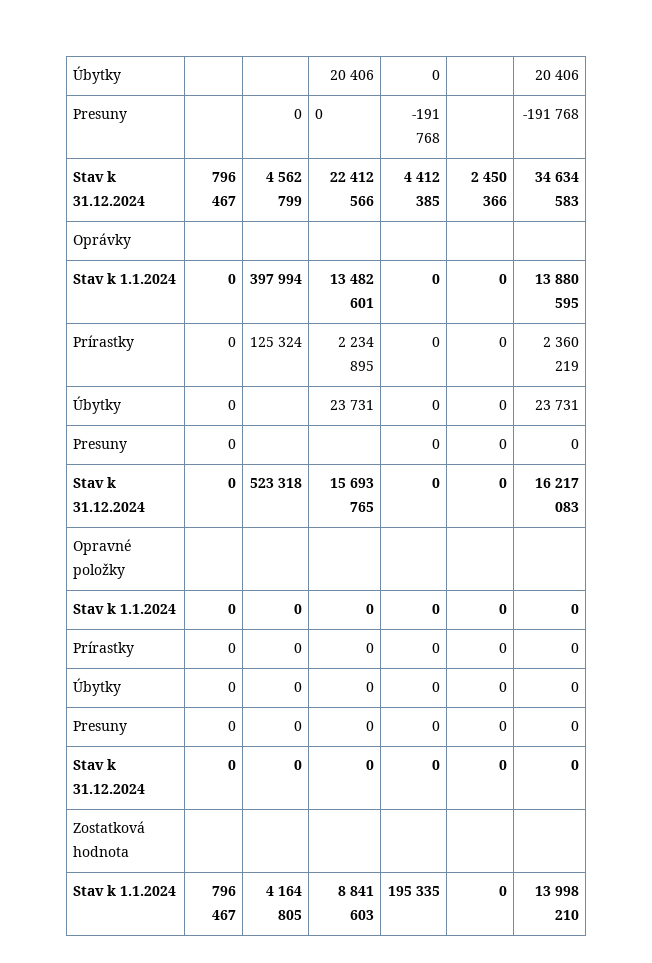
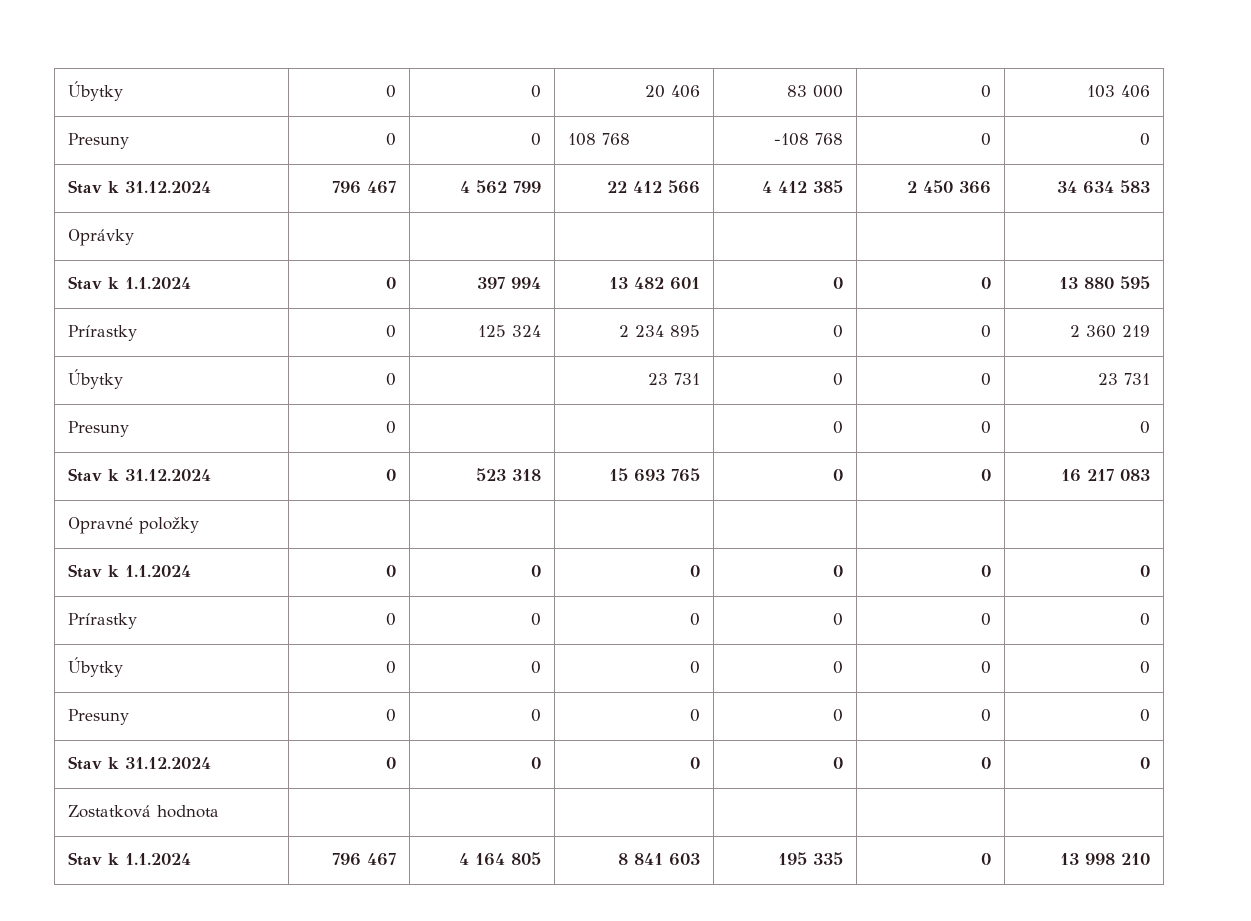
- Úbytky | | | 20 406 | 0 | | 20 406
- Presuny | | 0 | 0 | -191 768 | | -191 768
+ Úbytky | 0 | 0 | 20 406 | 83 000 | 0 | 103 406
+ Presuny | 0 | 0 | 108 768 | -108 768 | 0 | 0

